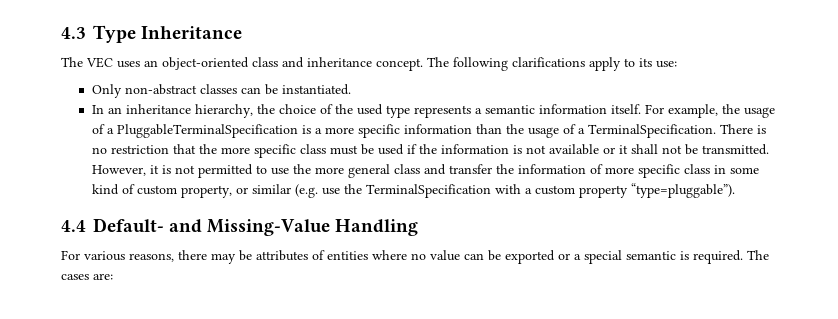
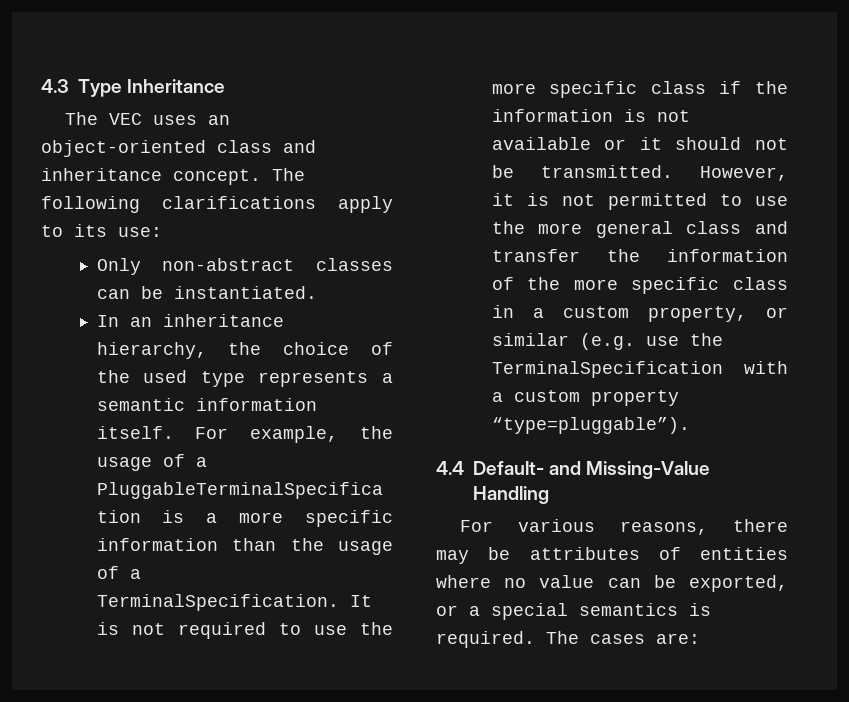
- There is no restriction that the more specific class must be used if the information is not available or it shall not be transmitted.
+ It is not required to use the more specific class if the information is not available or it should not be transmitted.
- However, it is not permitted to use the more general class and transfer the information of more specific class in some kind of custom property, or similar (e.g. use the TerminalSpecification with a custom property “type=pluggable”).
+ However, it is not permitted to use the more general class and transfer the information of the more specific class in a custom property, or similar (e.g. use the TerminalSpecification with a custom property “type=pluggable”).
- For various reasons, there may be attributes of entities where no value can be exported or a special semantic is required.
+ For various reasons, there may be attributes of entities where no value can be exported, or a special semantics is required.

